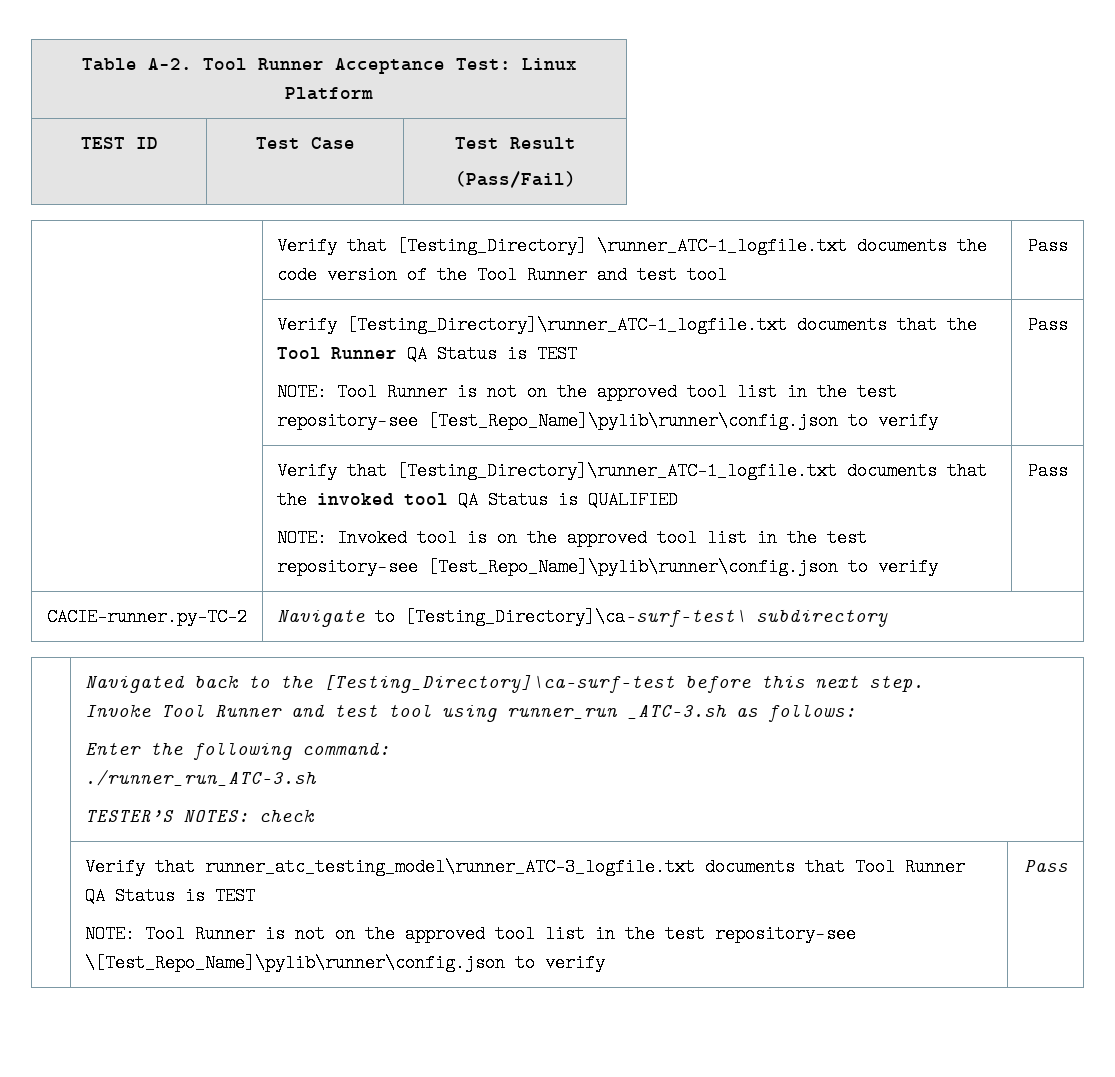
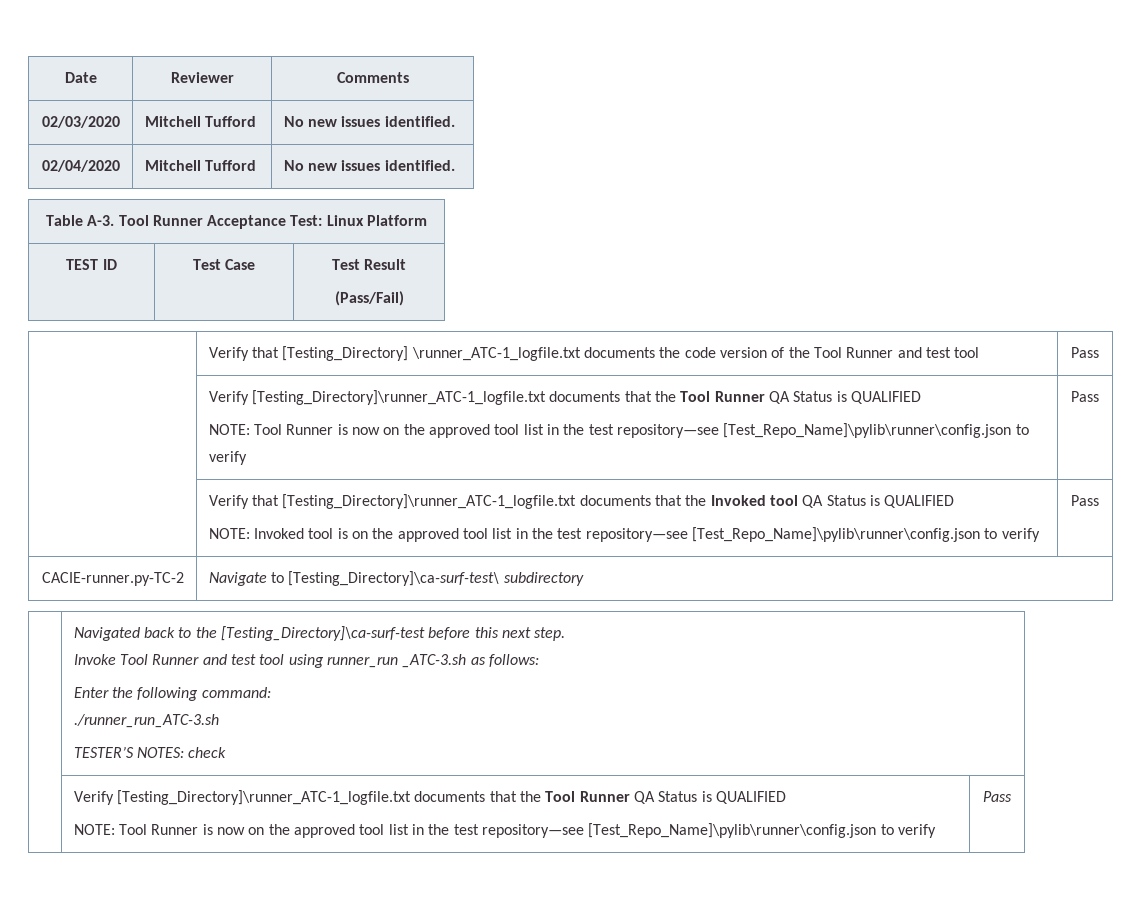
- Table A-2. Tool Runner Acceptance Test: Linux Platform
+ Date | Reviewer | Comments
+ 02/03/2020 | Mitchell Tufford | No new issues identified.
+ 02/04/2020 | Mitchell Tufford | No new issues identified.
+ Table A-3. Tool Runner Acceptance Test: Linux Platform
  | Verify that [Testing_Directory] \runner_ATC-1_logfile.txt documents the code version of the Tool Runner and test tool | Pass
- | Verify [Testing_Directory]\runner_ATC-1_logfile.txt documents that the Tool Runner QA Status is TEST
- NOTE: Tool Runner is not on the approved tool list in the test repository—see [Test_Repo_Name]\pylib\runner\config.json to verify | Pass
+ | Verify [Testing_Directory]\runner_ATC-1_logfile.txt documents that the Tool Runner QA Status is QUALIFIED
+ NOTE: Tool Runner is now on the approved tool list in the test repository—see [Test_Repo_Name]\pylib\runner\config.json to verify | Pass
- | Verify that [Testing_Directory]\runner_ATC-1_logfile.txt documents that the invoked tool QA Status is QUALIFIED
+ | Verify that [Testing_Directory]\runner_ATC-1_logfile.txt documents that the Invoked tool QA Status is QUALIFIED
  | Navigated back to the [Testing_Directory]\ca-surf-test before this next step.
  Invoke Tool Runner and test tool using runner_run _ATC-3.sh as follows:
  Enter the following command:
  ./runner_run_ATC-3.sh
  TESTER’S NOTES: check
- | Verify that runner_atc_testing_model\runner_ATC-3_logfile.txt documents that Tool Runner QA Status is TEST
- NOTE: Tool Runner is not on the approved tool list in the test repository—see \[Test_Repo_Name]\pylib\runner\config.json to verify | Pass
+ | Verify [Testing_Directory]\runner_ATC-1_logfile.txt documents that the Tool Runner QA Status is QUALIFIED
+ NOTE: Tool Runner is now on the approved tool list in the test repository—see [Test_Repo_Name]\pylib\runner\config.json to verify | Pass

